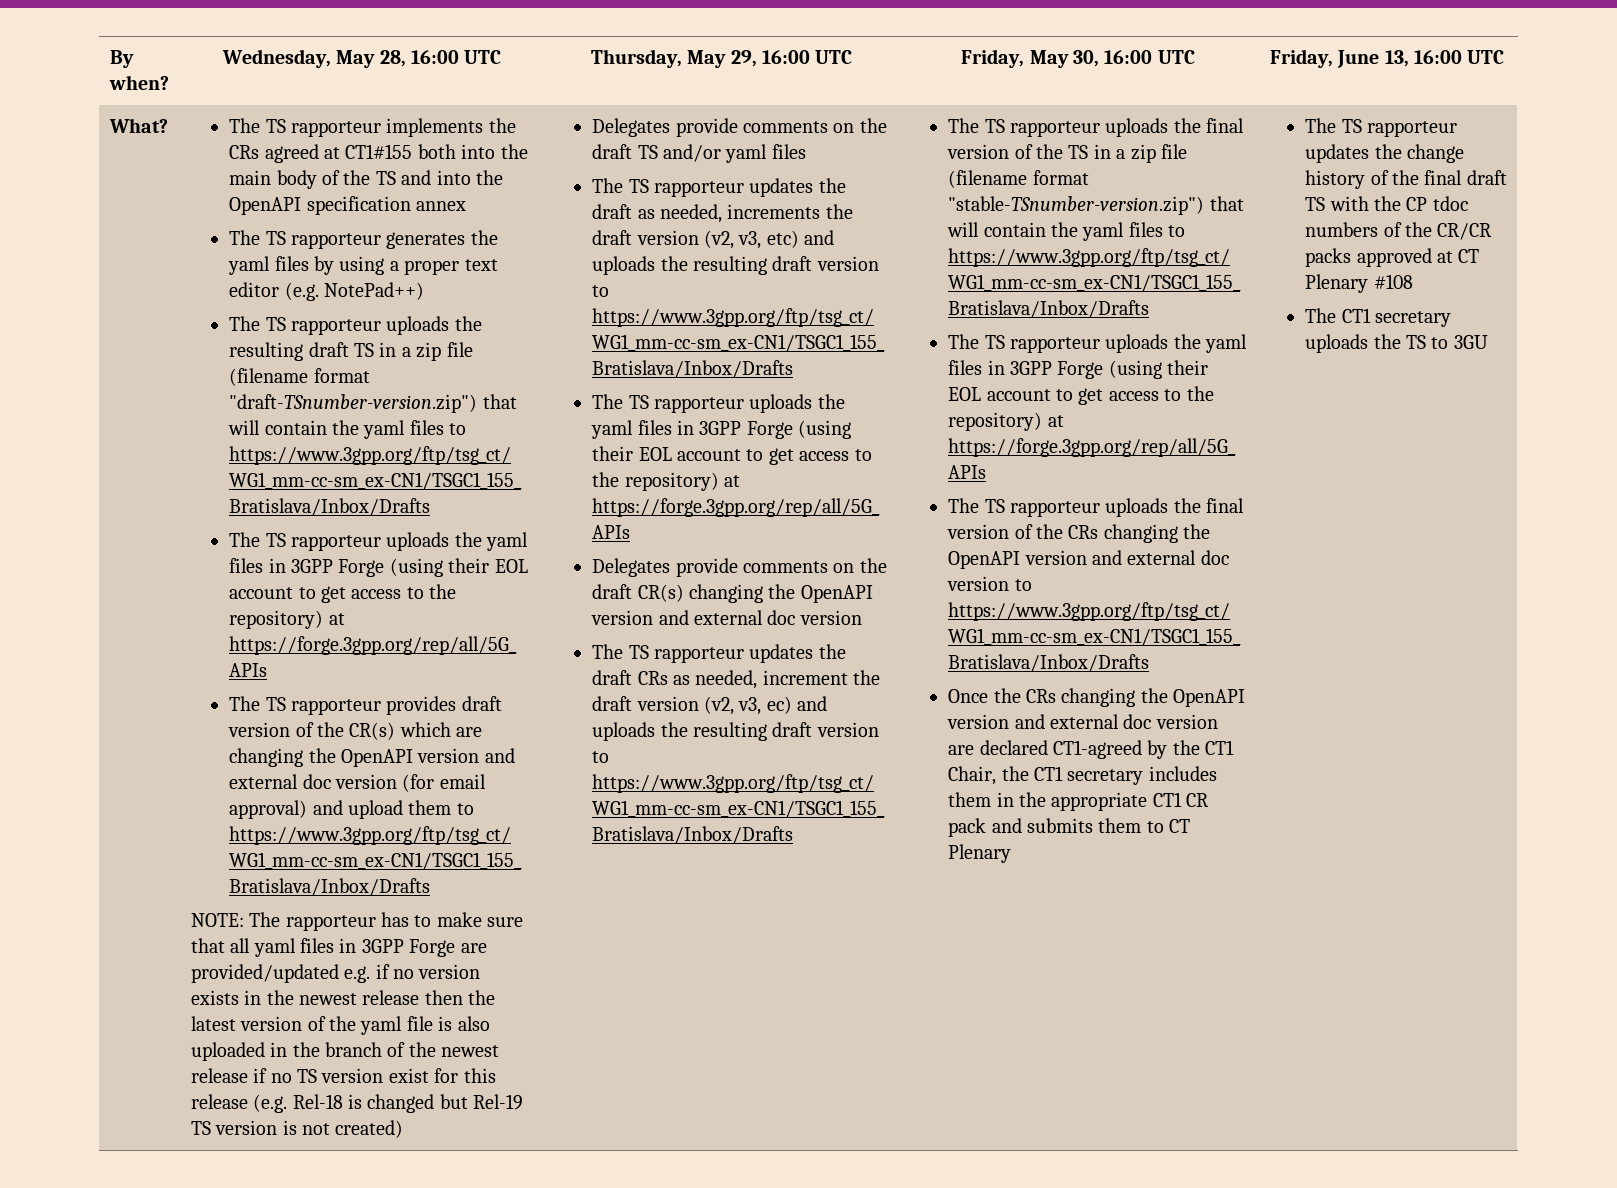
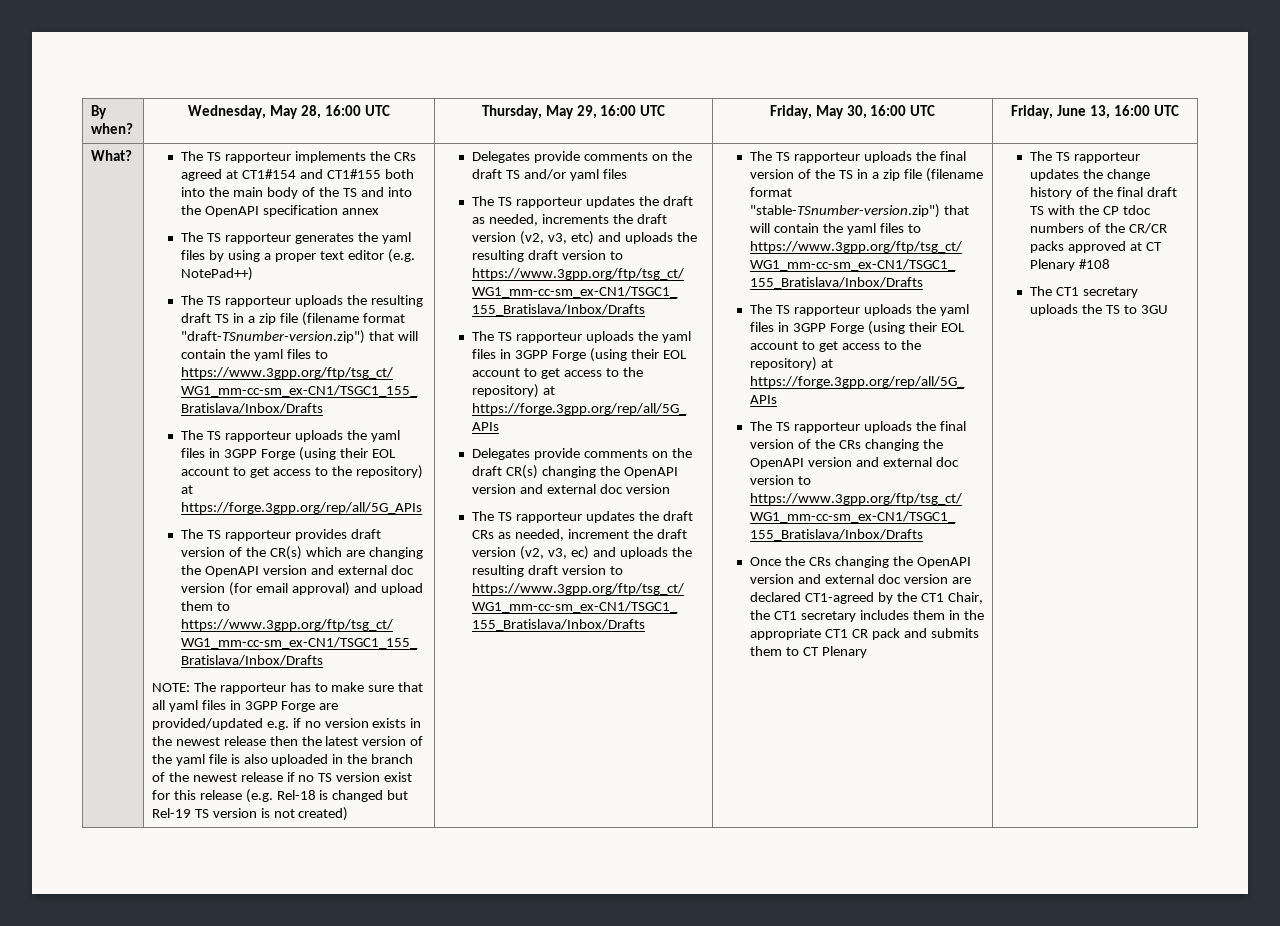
- The TS rapporteur implements the CRs agreed at CT1#155 both into the main body of the TS and into the OpenAPI specification annex
+ The TS rapporteur implements the CRs agreed at CT1#154 and CT1#155 both into the main body of the TS and into the OpenAPI specification annex

